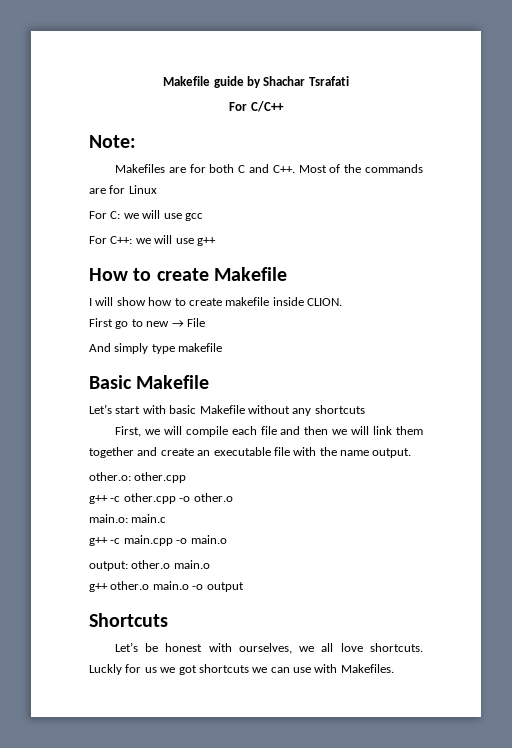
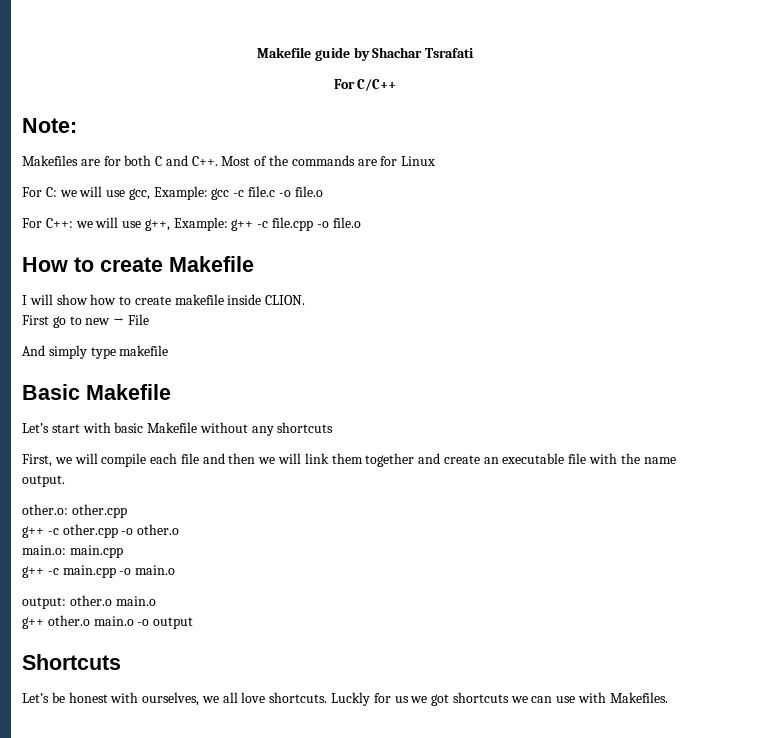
- For C: we will use gcc
+ For C: we will use gcc, Example: gcc -c file.c -o file.o
- For C++: we will use g++
+ For C++: we will use g++, Example: g++ -c file.cpp -o file.o
- main.o: main.c
+ main.o: main.cpp

